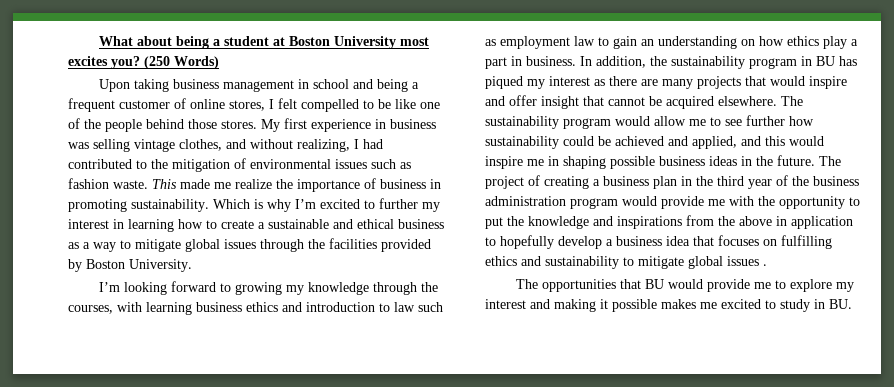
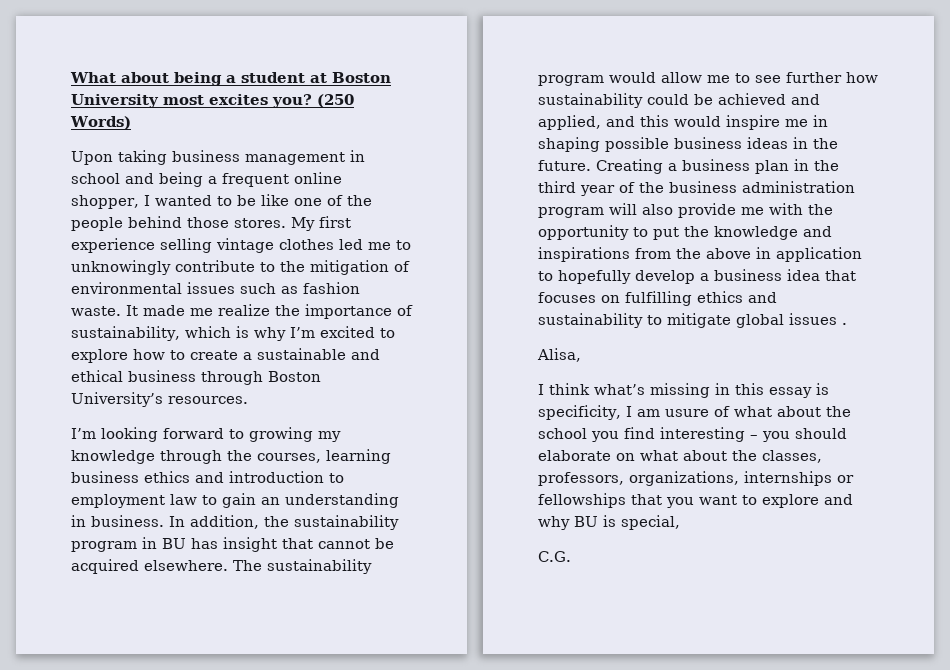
- Upon taking business management in school and being a frequent customer of online stores, I felt compelled to be like one of the people behind those stores.
+ Upon taking business management in school and being a frequent online shopper, I wanted to be like one of the people behind those stores.
- My first experience in business was selling vintage clothes, and without realizing, I had contributed to the mitigation of environmental issues such as fashion waste.
+ My first experience selling vintage clothes led me to unknowingly contribute to the mitigation of environmental issues such as fashion waste.
- This made me realize the importance of business in promoting sustainability. Which is why I’m excited to further my interest in learning how to create a sustainable and ethical business as a way to mitigate global issues through the facilities provided by Boston University.
+ It made me realize the importance of sustainability, which is why I’m excited to explore how to create a sustainable and ethical business through Boston University’s resources.
- I’m looking forward to growing my knowledge through the courses, with learning business ethics and introduction to law such as employment law to gain an understanding on how ethics play a part in business.
+ I’m looking forward to growing my knowledge through the courses, learning business ethics and introduction to employment law to gain an understanding in business.
- In addition, the sustainability program in BU has piqued my interest as there are many projects that would inspire and offer insight that cannot be acquired elsewhere.
+ In addition, the sustainability program in BU has insight that cannot be acquired elsewhere.
- The project of creating a business plan in the third year of the business administration program would provide me with the opportunity to put the knowledge and inspirations from the above in application to hopefully develop a business idea that focuses on fulfilling ethics and sustainability to mitigate global issues .
+ Creating a business plan in the third year of the business administration program will also provide me with the opportunity to put the knowledge and inspirations from the above in application to hopefully develop a business idea that focuses on fulfilling ethics and sustainability to mitigate global issues .
- The opportunities that BU would provide me to explore my interest and making it possible makes me excited to study in BU.
+ Alisa,
+ I think what’s missing in this essay is specificity, I am usure of what about the school you find interesting – you should elaborate on what about the classes, professors, organizations, internships or fellowships that you want to explore and why BU is special,
+ C.G.

